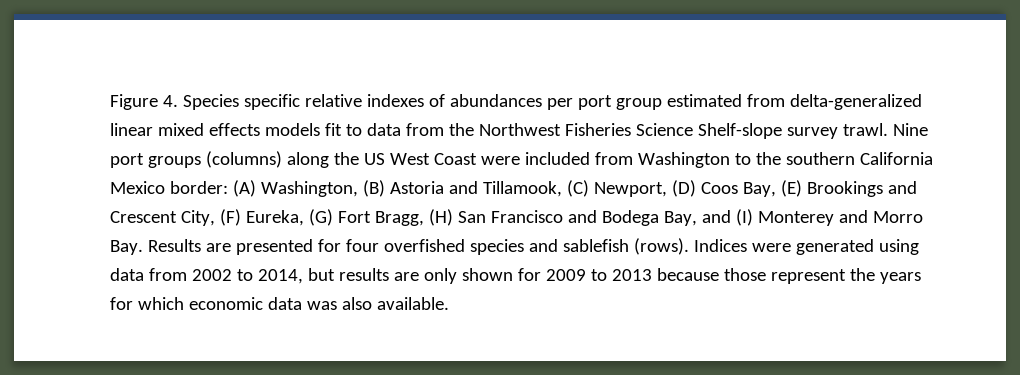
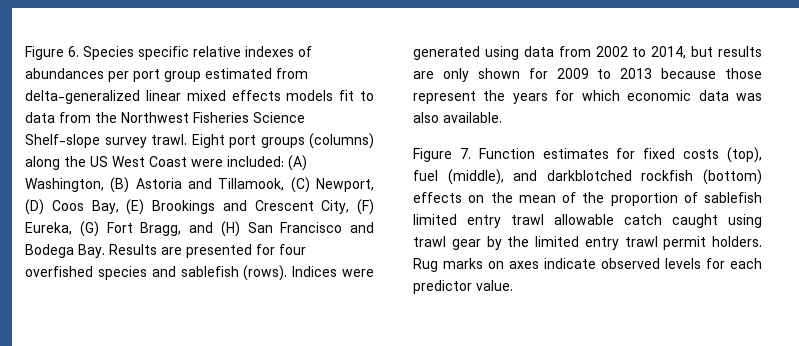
- Figure 4. Species specific relative indexes of abundances per port group estimated from delta-generalized linear mixed effects models fit to data from the Northwest Fisheries Science Shelf-slope survey trawl.
+ Figure 6. Species specific relative indexes of abundances per port group estimated from delta-generalized linear mixed effects models fit to data from the Northwest Fisheries Science Shelf-slope survey trawl.
- Nine port groups (columns) along the US West Coast were included from Washington to the southern California Mexico border: (A) Washington, (B) Astoria and Tillamook, (C) Newport, (D) Coos Bay, (E) Brookings and Crescent City, (F) Eureka, (G) Fort Bragg, (H) San Francisco and Bodega Bay, and (I) Monterey and Morro Bay. Results are presented for four overfished species and sablefish (rows).
+ Eight port groups (columns) along the US West Coast were included: (A) Washington, (B) Astoria and Tillamook, (C) Newport, (D) Coos Bay, (E) Brookings and Crescent City, (F) Eureka, (G) Fort Bragg, and (H) San Francisco and Bodega Bay. Results are presented for four overfished species and sablefish (rows).
+ Figure 7. Function estimates for fixed costs (top), fuel (middle), and darkblotched rockfish (bottom) effects on the mean of the proportion of sablefish limited entry trawl allowable catch caught using trawl gear by the limited entry trawl permit holders. Rug marks on axes indicate observed levels for each predictor value.

